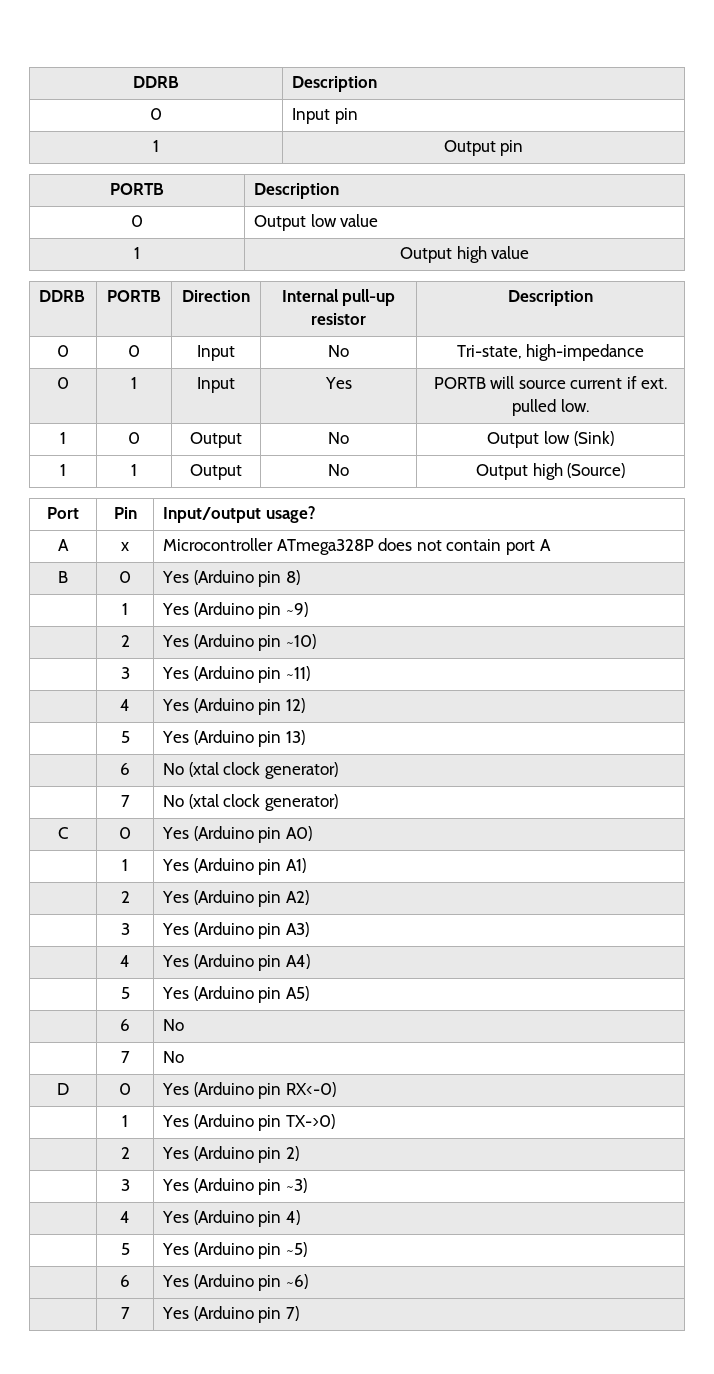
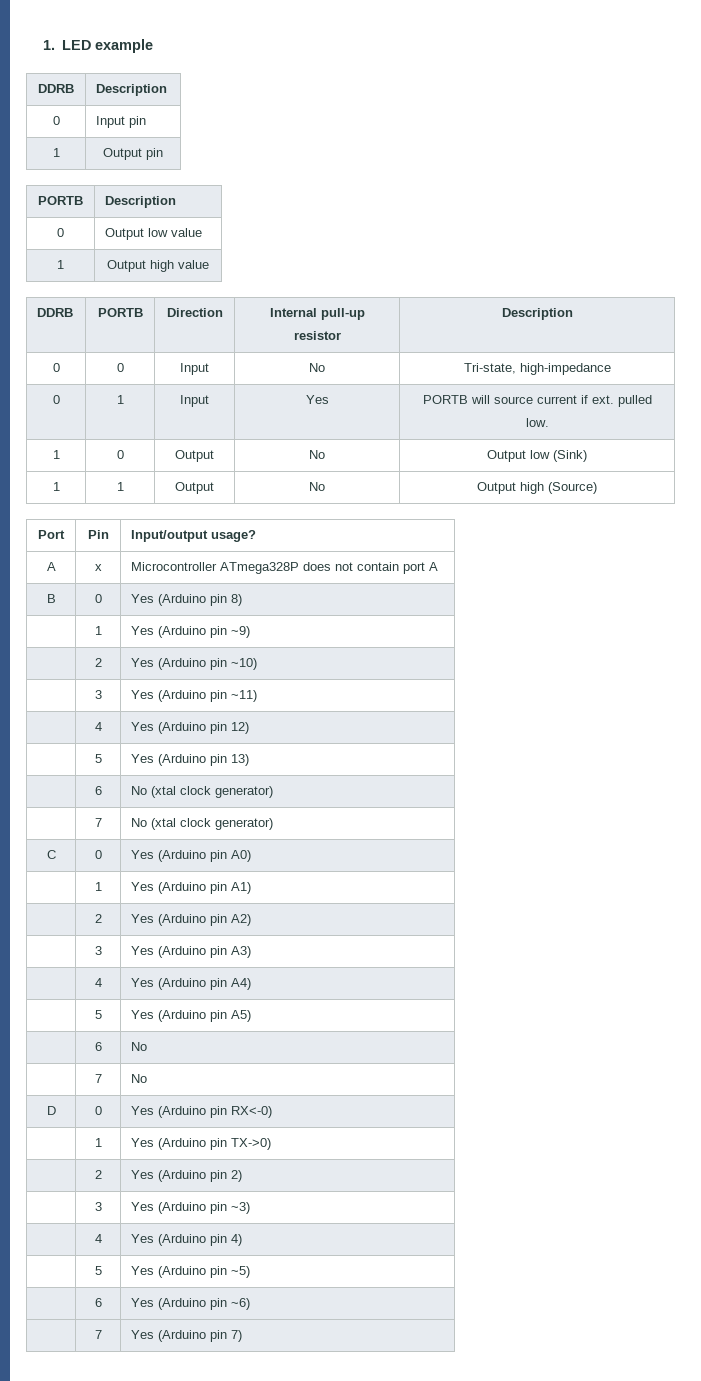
+ 1. LED example

